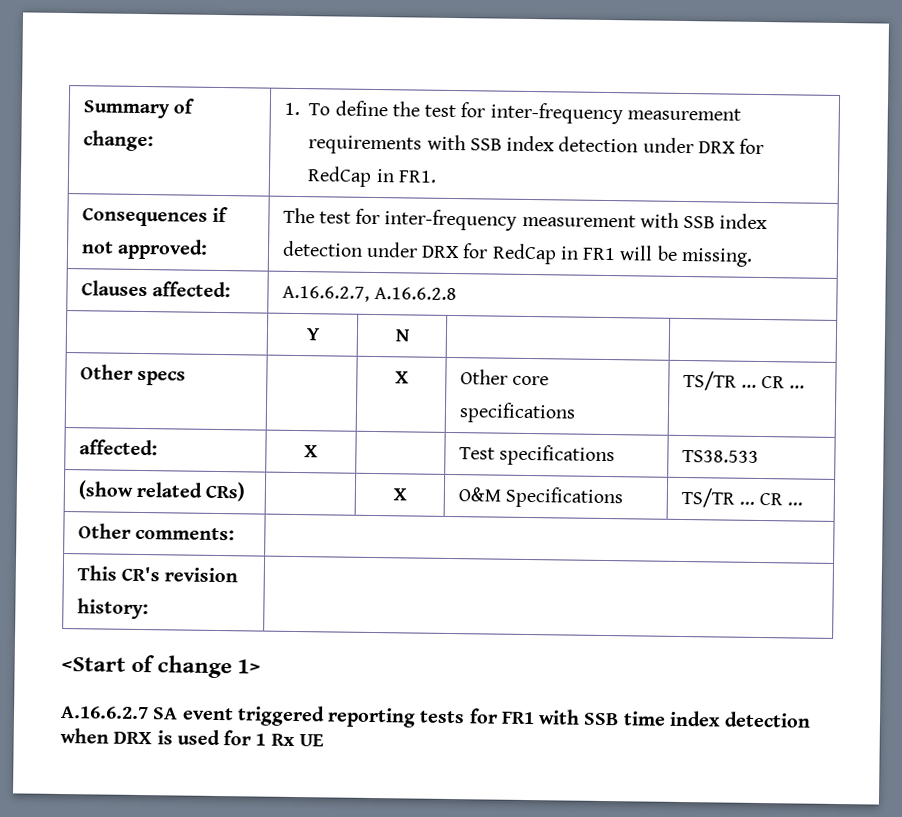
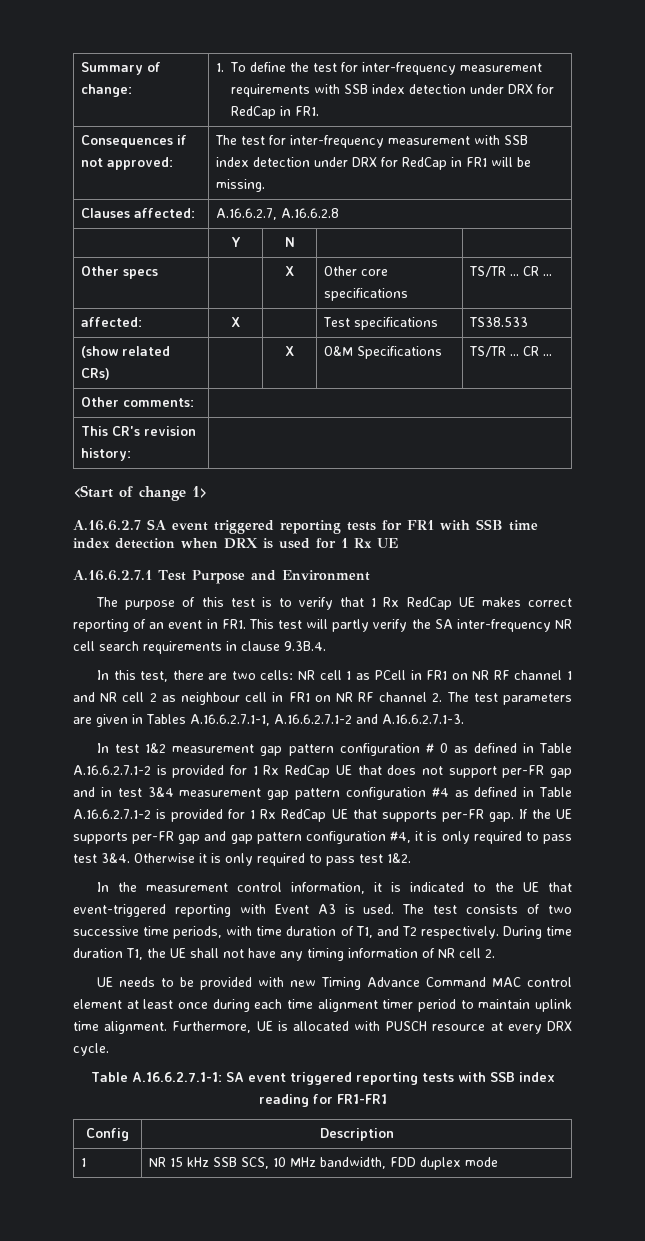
+ A.16.6.2.7.1 Test Purpose and Environment
+ The purpose of this test is to verify that 1 Rx RedCap UE makes correct reporting of an event in FR1. This test will partly verify the SA inter-frequency NR cell search requirements in clause 9.3B.4.
+ In this test, there are two cells: NR cell 1 as PCell in FR1 on NR RF channel 1 and NR cell 2 as neighbour cell in FR1 on NR RF channel 2. The test parameters are given in Tables A.16.6.2.7.1-1, A.16.6.2.7.1-2 and A.16.6.2.7.1-3.
+ In test 1&2 measurement gap pattern configuration # 0 as defined in Table A.16.6.2.7.1-2 is provided for 1 Rx RedCap UE that does not support per-FR gap and in test 3&4 measurement gap pattern configuration #4 as defined in Table A.16.6.2.7.1-2 is provided for 1 Rx RedCap UE that supports per-FR gap. If the UE supports per-FR gap and gap pattern configuration #4, it is only required to pass test 3&4. Otherwise it is only required to pass test 1&2.
+ In the measurement control information, it is indicated to the UE that event-triggered reporting with Event A3 is used. The test consists of two successive time periods, with time duration of T1, and T2 respectively. During time duration T1, the UE shall not have any timing information of NR cell 2.
+ UE needs to be provided with new Timing Advance Command MAC control element at least once during each time alignment timer period to maintain uplink time alignment. Furthermore, UE is allocated with PUSCH resource at every DRX cycle.
+ Table A.16.6.2.7.1-1: SA event triggered reporting tests with SSB index reading for FR1-FR1
+ Config | Description
+ 1 | NR 15 kHz SSB SCS, 10 MHz bandwidth, FDD duplex mode

